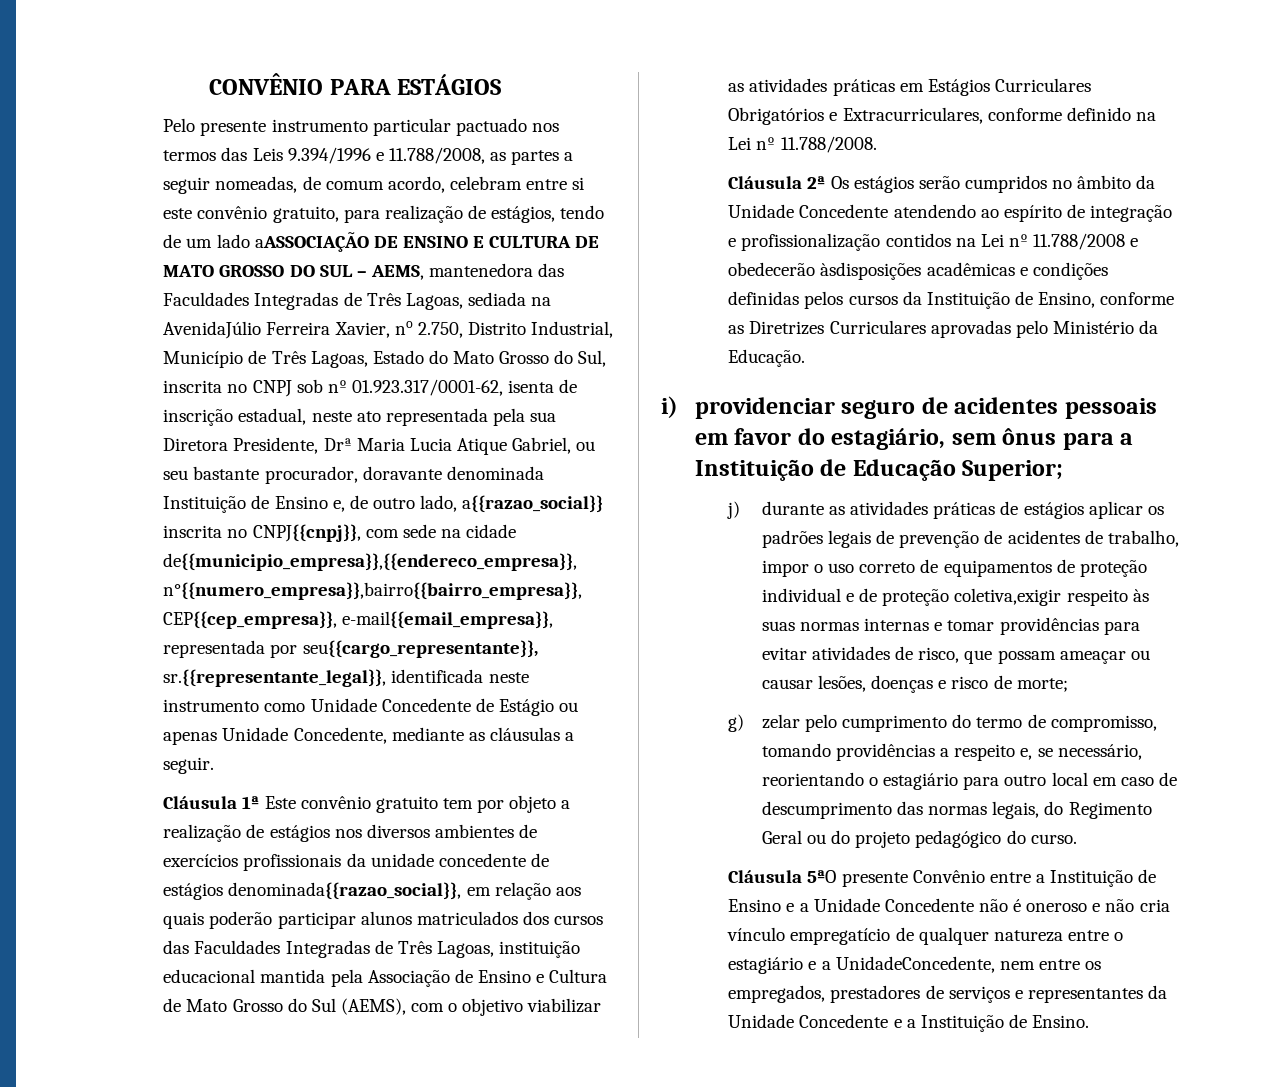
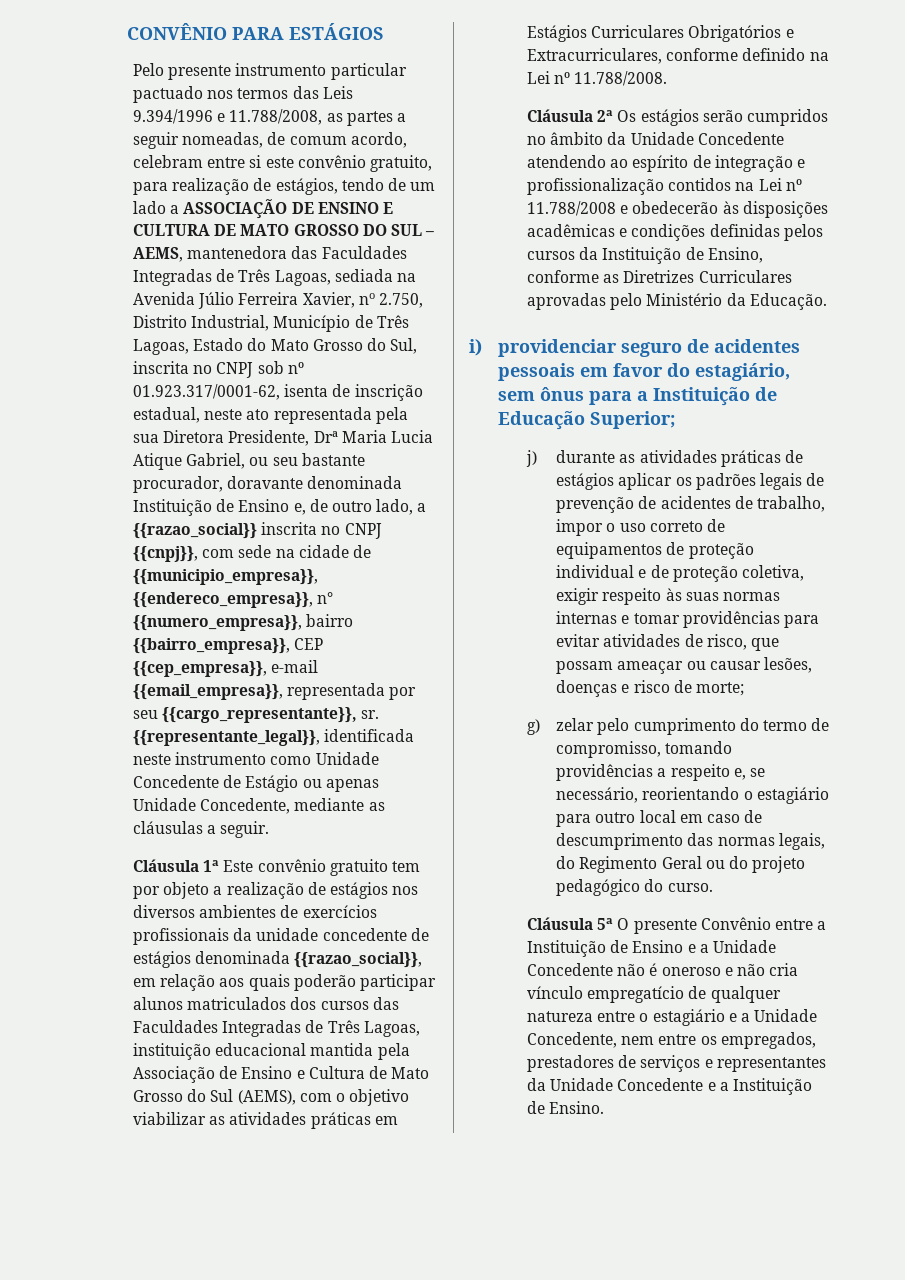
- Pelo presente instrumento particular pactuado nos termos das Leis 9.394/1996 e 11.788/2008, as partes a seguir nomeadas, de comum acordo, celebram entre si este convênio gratuito, para realização de estágios, tendo de um lado aASSOCIAÇÃO DE ENSINO E CULTURA DE MATO GROSSO DO SUL – AEMS, mantenedora das Faculdades Integradas de Três Lagoas, sediada na AvenidaJúlio Ferreira Xavier, no 2.750, Distrito Industrial, Município de Três Lagoas, Estado do Mato Grosso do Sul, inscrita no CNPJ sob nº 01.923.317/0001-62, isenta de inscrição estadual, neste ato representada pela sua Diretora Presidente, Drª Maria Lucia Atique Gabriel, ou seu bastante procurador, doravante denominada Instituição de Ensino e, de outro lado, a{{razao_social}} inscrita no CNPJ{{cnpj}}, com sede na cidade de{{municipio_empresa}},{{endereco_empresa}}, n°{{numero_empresa}},bairro{{bairro_empresa}}, CEP{{cep_empresa}}, e-mail{{email_empresa}}, representada por seu{{cargo_representante}}, sr.{{representante_legal}}, identificada neste instrumento como Unidade Concedente de Estágio ou apenas Unidade Concedente, mediante as cláusulas a seguir.
+ Pelo presente instrumento particular pactuado nos termos das Leis 9.394/1996 e 11.788/2008, as partes a seguir nomeadas, de comum acordo, celebram entre si este convênio gratuito, para realização de estágios, tendo de um lado a ASSOCIAÇÃO DE ENSINO E CULTURA DE MATO GROSSO DO SUL – AEMS, mantenedora das Faculdades Integradas de Três Lagoas, sediada na Avenida Júlio Ferreira Xavier, no 2.750, Distrito Industrial, Município de Três Lagoas, Estado do Mato Grosso do Sul, inscrita no CNPJ sob nº 01.923.317/0001-62, isenta de inscrição estadual, neste ato representada pela sua Diretora Presidente, Drª Maria Lucia Atique Gabriel, ou seu bastante procurador, doravante denominada Instituição de Ensino e, de outro lado, a {{razao_social}} inscrita no CNPJ {{cnpj}}, com sede na cidade de {{municipio_empresa}}, {{endereco_empresa}}, n° {{numero_empresa}}, bairro {{bairro_empresa}}, CEP {{cep_empresa}}, e-mail {{email_empresa}}, representada por seu {{cargo_representante}}, sr. {{representante_legal}}, identificada neste instrumento como Unidade Concedente de Estágio ou apenas Unidade Concedente, mediante as cláusulas a seguir.
- Cláusula 1ª Este convênio gratuito tem por objeto a realização de estágios nos diversos ambientes de exercícios profissionais da unidade concedente de estágios denominada{{razao_social}}, em relação aos quais poderão participar alunos matriculados dos cursos das Faculdades Integradas de Três Lagoas, instituição educacional mantida pela Associação de Ensino e Cultura de Mato Grosso do Sul (AEMS), com o objetivo viabilizar as atividades práticas em Estágios Curriculares Obrigatórios e Extracurriculares, conforme definido na Lei nº 11.788/2008.
+ Cláusula 1ª Este convênio gratuito tem por objeto a realização de estágios nos diversos ambientes de exercícios profissionais da unidade concedente de estágios denominada {{razao_social}}, em relação aos quais poderão participar alunos matriculados dos cursos das Faculdades Integradas de Três Lagoas, instituição educacional mantida pela Associação de Ensino e Cultura de Mato Grosso do Sul (AEMS), com o objetivo viabilizar as atividades práticas em Estágios Curriculares Obrigatórios e Extracurriculares, conforme definido na Lei nº 11.788/2008.
- Cláusula 2ª Os estágios serão cumpridos no âmbito da Unidade Concedente atendendo ao espírito de integração e profissionalização contidos na Lei nº 11.788/2008 e obedecerão àsdisposições acadêmicas e condições definidas pelos cursos da Instituição de Ensino, conforme as Diretrizes Curriculares aprovadas pelo Ministério da Educação.
+ Cláusula 2ª Os estágios serão cumpridos no âmbito da Unidade Concedente atendendo ao espírito de integração e profissionalização contidos na Lei nº 11.788/2008 e obedecerão às disposições acadêmicas e condições definidas pelos cursos da Instituição de Ensino, conforme as Diretrizes Curriculares aprovadas pelo Ministério da Educação.
- j) durante as atividades práticas de estágios aplicar os padrões legais de prevenção de acidentes de trabalho, impor o uso correto de equipamentos de proteção individual e de proteção coletiva,exigir respeito às suas normas internas e tomar providências para evitar atividades de risco, que possam ameaçar ou causar lesões, doenças e risco de morte;
+ j) durante as atividades práticas de estágios aplicar os padrões legais de prevenção de acidentes de trabalho, impor o uso correto de equipamentos de proteção individual e de proteção coletiva, exigir respeito às suas normas internas e tomar providências para evitar atividades de risco, que possam ameaçar ou causar lesões, doenças e risco de morte;
- Cláusula 5ªO presente Convênio entre a Instituição de Ensino e a Unidade Concedente não é oneroso e não cria vínculo empregatício de qualquer natureza entre o estagiário e a UnidadeConcedente, nem entre os empregados, prestadores de serviços e representantes da Unidade Concedente e a Instituição de Ensino.
+ Cláusula 5ª O presente Convênio entre a Instituição de Ensino e a Unidade Concedente não é oneroso e não cria vínculo empregatício de qualquer natureza entre o estagiário e a Unidade Concedente, nem entre os empregados, prestadores de serviços e representantes da Unidade Concedente e a Instituição de Ensino.

